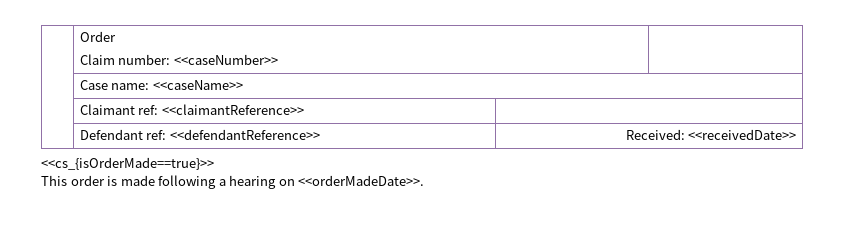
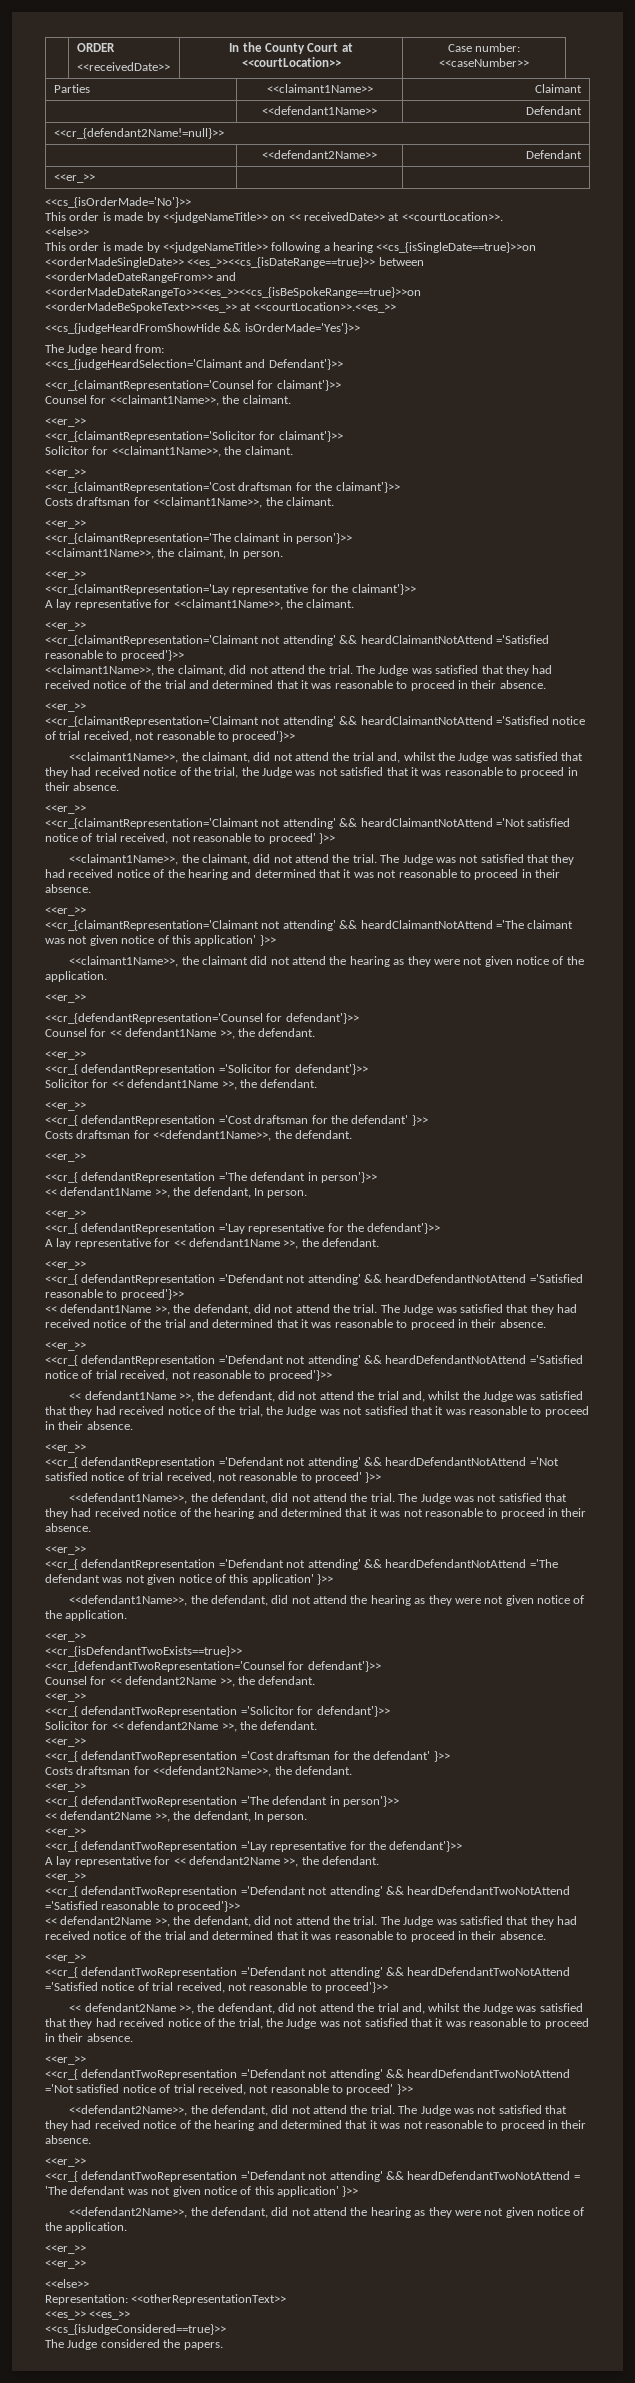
- | Order
- Claim number: <<caseNumber>> |
- | Case name: <<caseName>>
- | Claimant ref: <<claimantReference>> |
- | Defendant ref: <<defendantReference>> | Received: <<receivedDate>>
- <<cs_{isOrderMade==true}>>
- This order is made following a hearing on <<orderMadeDate>>.
+ | ORDER
+ <<receivedDate>> | In the County Court at <<courtLocation>> | Case number: <<caseNumber>>
+ Parties | <<claimant1Name>> | Claimant
+ | <<defendant1Name>> | Defendant
+ <<cr_{defendant2Name!=null}>>
+ | <<defendant2Name>> | Defendant
+ <<er_>> | |
+ <<cs_{isOrderMade='No'}>>
+ This order is made by <<judgeNameTitle>> on << receivedDate>> at <<courtLocation>>.
+ <<else>>
+ This order is made by <<judgeNameTitle>> following a hearing <<cs_{isSingleDate==true}>>on <<orderMadeSingleDate>> <<es_>><<cs_{isDateRange==true}>> between <<orderMadeDateRangeFrom>> and <<orderMadeDateRangeTo>><<es_>><<cs_{isBeSpokeRange==true}>>on <<orderMadeBeSpokeText>><<es_>> at <<courtLocation>>.<<es_>>
+ <<cs_{judgeHeardFromShowHide && isOrderMade='Yes'}>>
+ The Judge heard from:
+ <<cs_{judgeHeardSelection='Claimant and Defendant'}>>
+ <<cr_{claimantRepresentation='Counsel for claimant'}>>
+ Counsel for <<claimant1Name>>, the claimant.
+ <<er_>>
+ <<cr_{claimantRepresentation='Solicitor for claimant'}>>
+ Solicitor for <<claimant1Name>>, the claimant.
+ <<er_>>
+ <<cr_{claimantRepresentation='Cost draftsman for the claimant'}>>
+ Costs draftsman for <<claimant1Name>>, the claimant.
+ <<er_>>
+ <<cr_{claimantRepresentation='The claimant in person'}>>
+ <<claimant1Name>>, the claimant, In person.
+ <<er_>>
+ <<cr_{claimantRepresentation='Lay representative for the claimant'}>>
+ A lay representative for <<claimant1Name>>, the claimant.
+ <<er_>>
+ <<cr_{claimantRepresentation='Claimant not attending' && heardClaimantNotAttend ='Satisfied reasonable to proceed'}>>
+ <<claimant1Name>>, the claimant, did not attend the trial. The Judge was satisfied that they had received notice of the trial and determined that it was reasonable to proceed in their absence.
+ <<er_>>
+ <<cr_{claimantRepresentation='Claimant not attending' && heardClaimantNotAttend ='Satisfied notice of trial received, not reasonable to proceed'}>>
+ <<claimant1Name>>, the claimant, did not attend the trial and, whilst the Judge was satisfied that they had received notice of the trial, the Judge was not satisfied that it was reasonable to proceed in their absence.
+ <<er_>>
+ <<cr_{claimantRepresentation='Claimant not attending' && heardClaimantNotAttend ='Not satisfied notice of trial received, not reasonable to proceed' }>>
+ <<claimant1Name>>, the claimant, did not attend the trial. The Judge was not satisfied that they had received notice of the hearing and determined that it was not reasonable to proceed in their absence.
+ <<er_>>
+ <<cr_{claimantRepresentation='Claimant not attending' && heardClaimantNotAttend ='The claimant was not given notice of this application' }>>
+ <<claimant1Name>>, the claimant did not attend the hearing as they were not given notice of the application.
+ <<er_>>
+ <<cr_{defendantRepresentation='Counsel for defendant'}>>
+ Counsel for << defendant1Name >>, the defendant.
+ <<er_>>
+ <<cr_{ defendantRepresentation ='Solicitor for defendant'}>>
+ Solicitor for << defendant1Name >>, the defendant.
+ <<er_>>
+ <<cr_{ defendantRepresentation ='Cost draftsman for the defendant' }>>
+ Costs draftsman for <<defendant1Name>>, the defendant.
+ <<er_>>
+ <<cr_{ defendantRepresentation ='The defendant in person'}>>
+ << defendant1Name >>, the defendant, In person.
+ <<er_>>
+ <<cr_{ defendantRepresentation ='Lay representative for the defendant'}>>
+ A lay representative for << defendant1Name >>, the defendant.
+ <<er_>>
+ <<cr_{ defendantRepresentation ='Defendant not attending' && heardDefendantNotAttend ='Satisfied reasonable to proceed'}>>
+ << defendant1Name >>, the defendant, did not attend the trial. The Judge was satisfied that they had received notice of the trial and determined that it was reasonable to proceed in their absence.
+ <<er_>>
+ <<cr_{ defendantRepresentation ='Defendant not attending' && heardDefendantNotAttend ='Satisfied notice of trial received, not reasonable to proceed'}>>
+ << defendant1Name >>, the defendant, did not attend the trial and, whilst the Judge was satisfied that they had received notice of the trial, the Judge was not satisfied that it was reasonable to proceed in their absence.
+ <<er_>>
+ <<cr_{ defendantRepresentation ='Defendant not attending' && heardDefendantNotAttend ='Not satisfied notice of trial received, not reasonable to proceed' }>>
+ <<defendant1Name>>, the defendant, did not attend the trial. The Judge was not satisfied that they had received notice of the hearing and determined that it was not reasonable to proceed in their absence.
+ <<er_>>
+ <<cr_{ defendantRepresentation ='Defendant not attending' && heardDefendantNotAttend ='The defendant was not given notice of this application' }>>
+ <<defendant1Name>>, the defendant, did not attend the hearing as they were not given notice of the application.
+ <<er_>>
+ <<cr_{isDefendantTwoExists==true}>>
+ <<cr_{defendantTwoRepresentation='Counsel for defendant'}>>
+ Counsel for << defendant2Name >>, the defendant.
+ <<er_>>
+ <<cr_{ defendantTwoRepresentation ='Solicitor for defendant'}>>
+ Solicitor for << defendant2Name >>, the defendant.
+ <<er_>>
+ <<cr_{ defendantTwoRepresentation ='Cost draftsman for the defendant' }>>
+ Costs draftsman for <<defendant2Name>>, the defendant.
+ <<er_>>
+ <<cr_{ defendantTwoRepresentation ='The defendant in person'}>>
+ << defendant2Name >>, the defendant, In person.
+ <<er_>>
+ <<cr_{ defendantTwoRepresentation ='Lay representative for the defendant'}>>
+ A lay representative for << defendant2Name >>, the defendant.
+ <<er_>>
+ <<cr_{ defendantTwoRepresentation ='Defendant not attending' && heardDefendantTwoNotAttend ='Satisfied reasonable to proceed'}>>
+ << defendant2Name >>, the defendant, did not attend the trial. The Judge was satisfied that they had received notice of the trial and determined that it was reasonable to proceed in their absence.
+ <<er_>>
+ <<cr_{ defendantTwoRepresentation ='Defendant not attending' && heardDefendantTwoNotAttend ='Satisfied notice of trial received, not reasonable to proceed'}>>
+ << defendant2Name >>, the defendant, did not attend the trial and, whilst the Judge was satisfied that they had received notice of the trial, the Judge was not satisfied that it was reasonable to proceed in their absence.
+ <<er_>>
+ <<cr_{ defendantTwoRepresentation ='Defendant not attending' && heardDefendantTwoNotAttend ='Not satisfied notice of trial received, not reasonable to proceed' }>>
+ <<defendant2Name>>, the defendant, did not attend the trial. The Judge was not satisfied that they had received notice of the hearing and determined that it was not reasonable to proceed in their absence.
+ <<er_>>
+ <<cr_{ defendantTwoRepresentation ='Defendant not attending' && heardDefendantTwoNotAttend = 'The defendant was not given notice of this application' }>>
+ <<defendant2Name>>, the defendant, did not attend the hearing as they were not given notice of the application.
+ <<er_>>
+ <<er_>>
+ <<else>>
+ Representation: <<otherRepresentationText>>
+ <<es_>> <<es_>>
+ <<cs_{isJudgeConsidered==true}>>
+ The Judge considered the papers.

